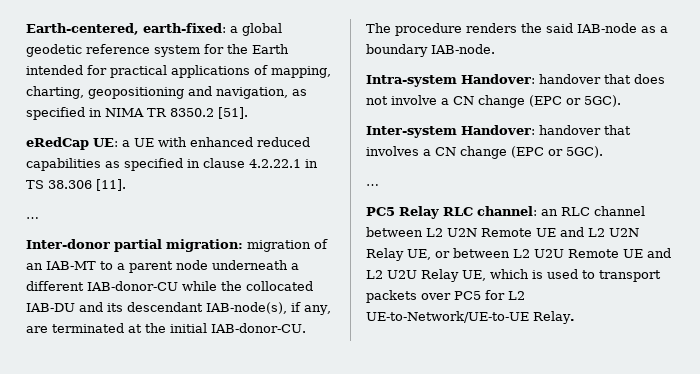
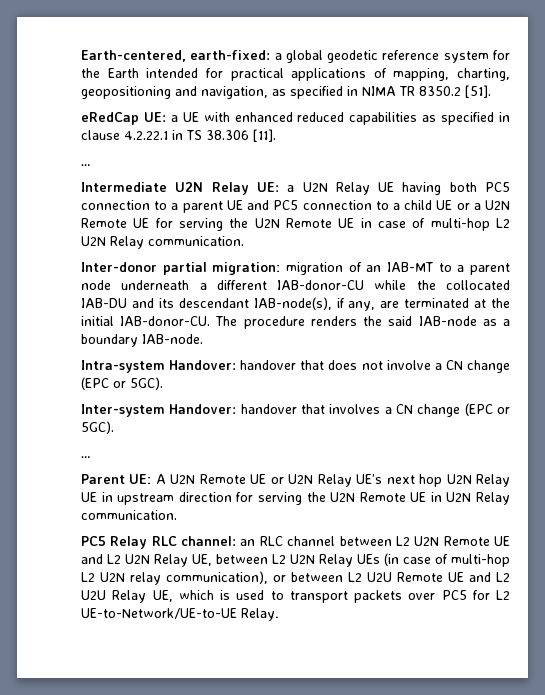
+ Intermediate U2N Relay UE: a U2N Relay UE having both PC5 connection to a parent UE and PC5 connection to a child UE or a U2N Remote UE for serving the U2N Remote UE in case of multi-hop L2 U2N Relay communication.
+ Parent UE: A U2N Remote UE or U2N Relay UE’s next hop U2N Relay UE in upstream direction for serving the U2N Remote UE in U2N Relay communication.
- PC5 Relay RLC channel: an RLC channel between L2 U2N Remote UE and L2 U2N Relay UE, or between L2 U2U Remote UE and L2 U2U Relay UE, which is used to transport packets over PC5 for L2 UE-to-Network/UE-to-UE Relay.
+ PC5 Relay RLC channel: an RLC channel between L2 U2N Remote UE and L2 U2N Relay UE, between L2 U2N Relay UEs (in case of multi-hop L2 U2N relay communication), or between L2 U2U Remote UE and L2 U2U Relay UE, which is used to transport packets over PC5 for L2 UE-to-Network/UE-to-UE Relay.

